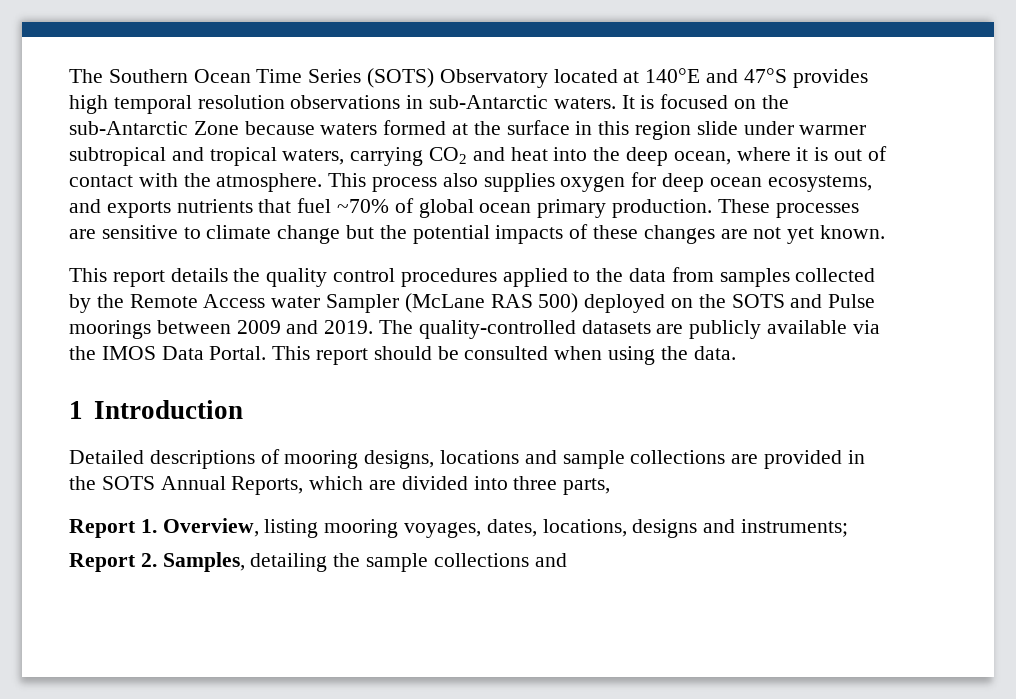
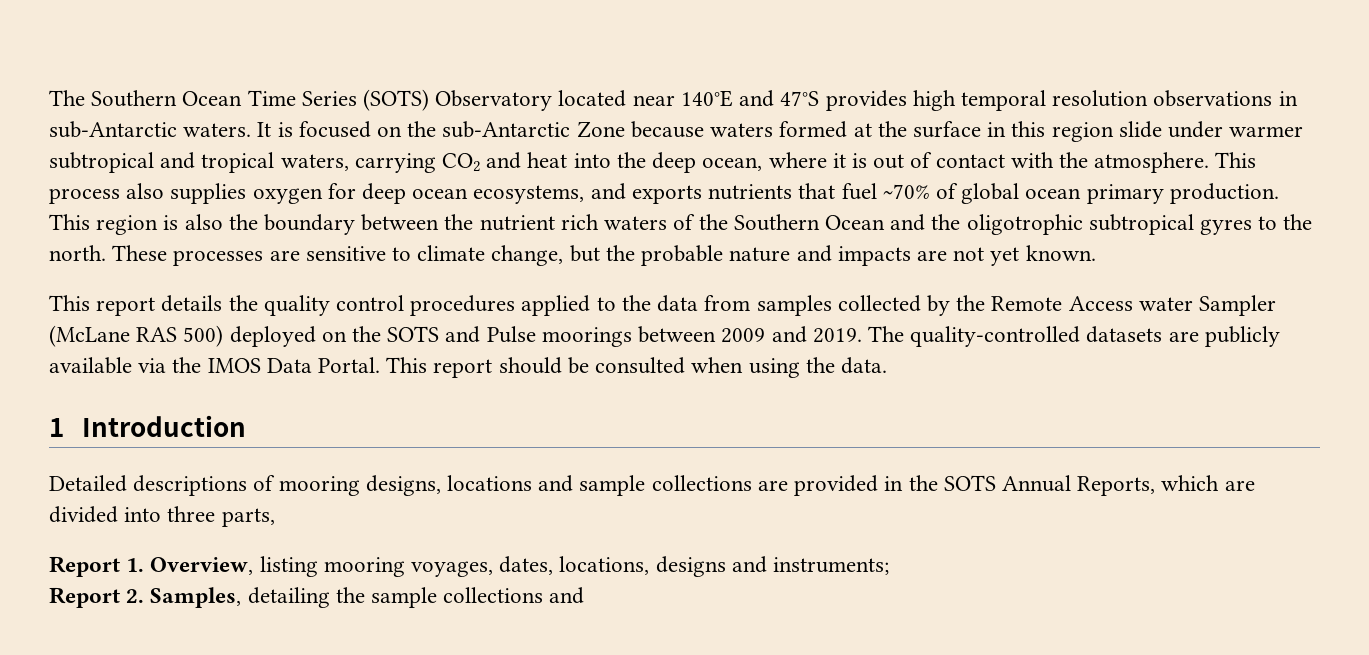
- The Southern Ocean Time Series (SOTS) Observatory located at 140°E and 47°S provides high temporal resolution observations in sub-Antarctic waters.
+ The Southern Ocean Time Series (SOTS) Observatory located near 140°E and 47°S provides high temporal resolution observations in sub-Antarctic waters.
+ This region is also the boundary between the nutrient rich waters of the Southern Ocean and the oligotrophic subtropical gyres to the north.
- These processes are sensitive to climate change but the potential impacts of these changes are not yet known.
+ These processes are sensitive to climate change, but the probable nature and impacts are not yet known.

